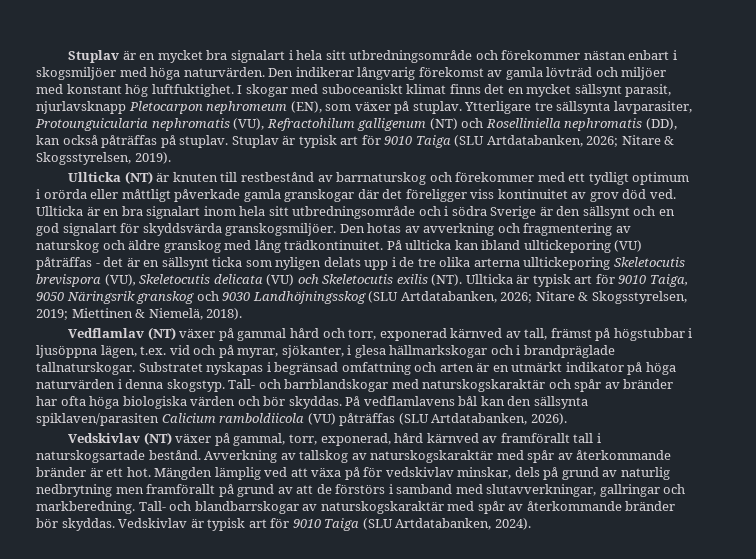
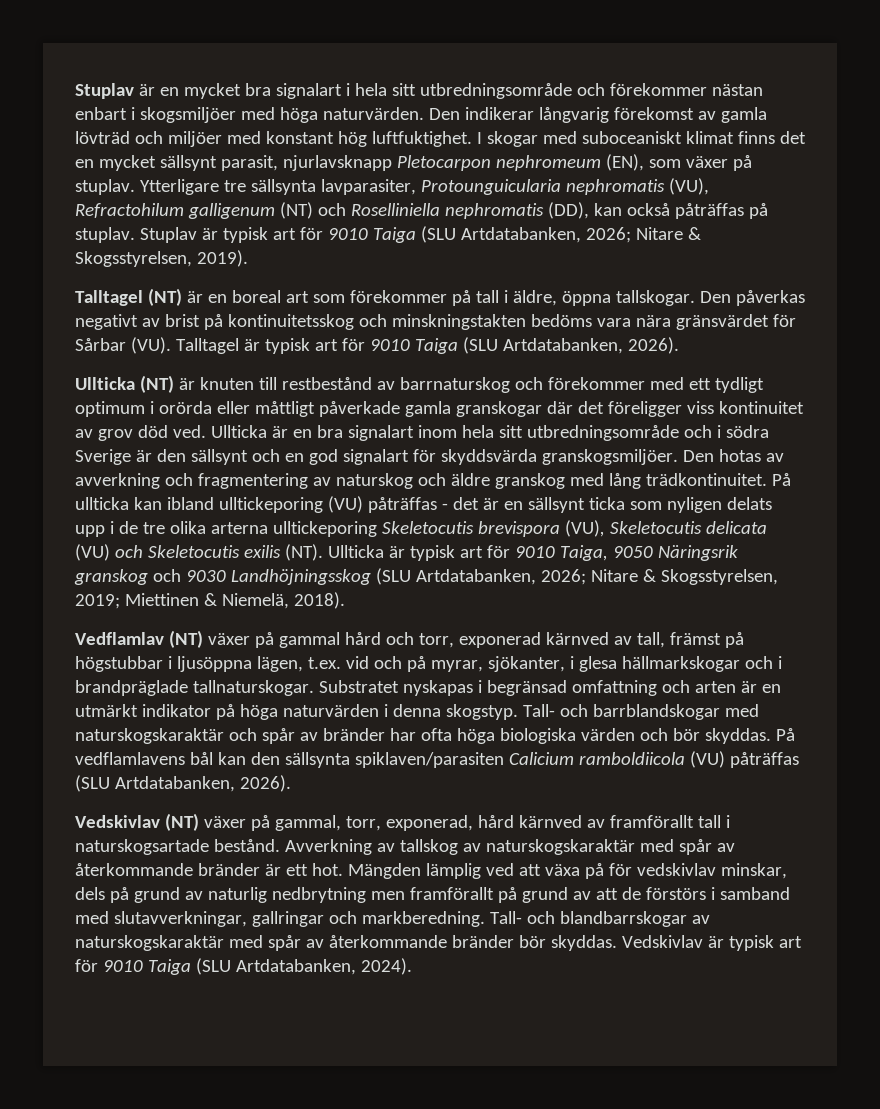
+ Talltagel (NT) är en boreal art som förekommer på tall i äldre, öppna tallskogar. Den påverkas negativt av brist på kontinuitetsskog och minskningstakten bedöms vara nära gränsvärdet för Sårbar (VU). Talltagel är typisk art för 9010 Taiga (SLU Artdatabanken, 2026).

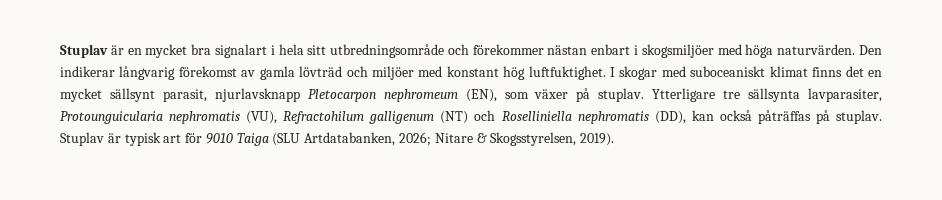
- Talltagel (NT) är en boreal art som förekommer på tall i äldre, öppna tallskogar. Den påverkas negativt av brist på kontinuitetsskog och minskningstakten bedöms vara nära gränsvärdet för Sårbar (VU). Talltagel är typisk art för 9010 Taiga (SLU Artdatabanken, 2026).
- Ullticka (NT) är knuten till restbestånd av barrnaturskog och förekommer med ett tydligt optimum i orörda eller måttligt påverkade gamla granskogar där det föreligger viss kontinuitet av grov död ved. Ullticka är en bra signalart inom hela sitt utbredningsområde och i södra Sverige är den sällsynt och en god signalart för skyddsvärda granskogsmiljöer. Den hotas av avverkning och fragmentering av naturskog och äldre granskog med lång trädkontinuitet. På ullticka kan ibland ulltickeporing (VU) påträffas - det är en sällsynt ticka som nyligen delats upp i de tre olika arterna ulltickeporing Skeletocutis brevispora (VU), Skeletocutis delicata (VU) och Skeletocutis exilis (NT). Ullticka är typisk art för 9010 Taiga, 9050 Näringsrik granskog och 9030 Landhöjningsskog (SLU Artdatabanken, 2026; Nitare & Skogsstyrelsen, 2019; Miettinen & Niemelä, 2018).
- Vedflamlav (NT) växer på gammal hård och torr, exponerad kärnved av tall, främst på högstubbar i ljusöppna lägen, t.ex. vid och på myrar, sjökanter, i glesa hällmarkskogar och i brandpräglade tallnaturskogar. Substratet nyskapas i begränsad omfattning och arten är en utmärkt indikator på höga naturvärden i denna skogstyp. Tall- och barrblandskogar med naturskogskaraktär och spår av bränder har ofta höga biologiska värden och bör skyddas. På vedflamlavens bål kan den sällsynta spiklaven/parasiten Calicium ramboldiicola (VU) påträffas (SLU Artdatabanken, 2026).
- Vedskivlav (NT) växer på gammal, torr, exponerad, hård kärnved av framförallt tall i naturskogsartade bestånd. Avverkning av tallskog av naturskogskaraktär med spår av återkommande bränder är ett hot. Mängden lämplig ved att växa på för vedskivlav minskar, dels på grund av naturlig nedbrytning men framförallt på grund av att de förstörs i samband med slutavverkningar, gallringar och markberedning. Tall- och blandbarrskogar av naturskogskaraktär med spår av återkommande bränder bör skyddas. Vedskivlav är typisk art för 9010 Taiga (SLU Artdatabanken, 2024).

